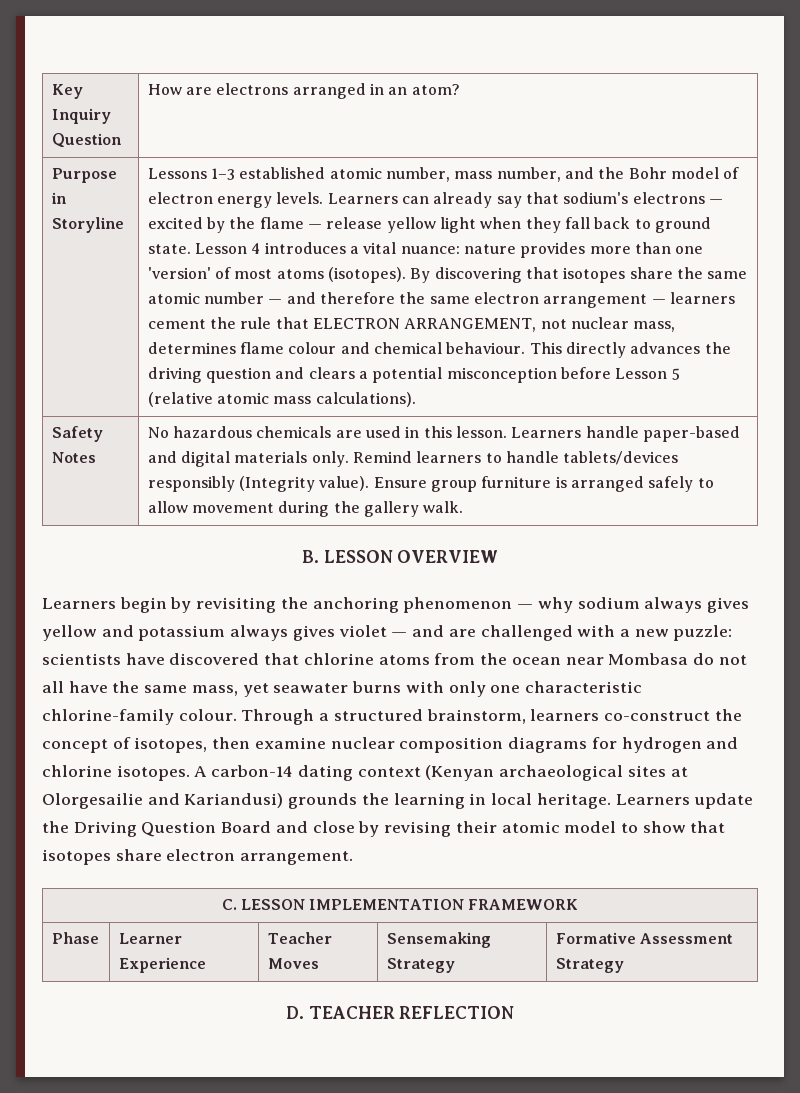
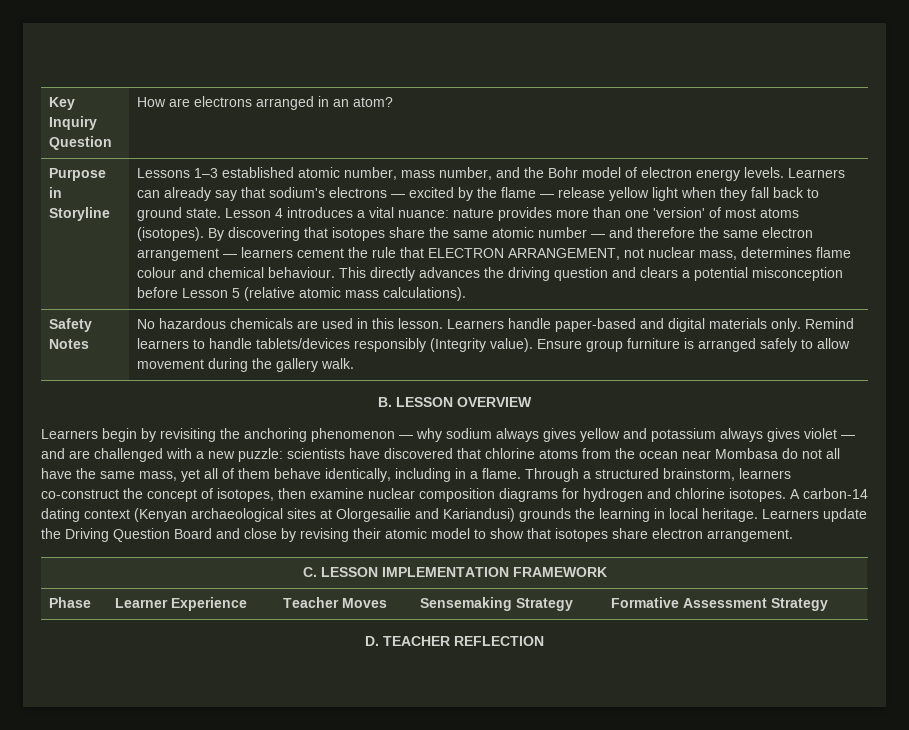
- Learners begin by revisiting the anchoring phenomenon — why sodium always gives yellow and potassium always gives violet — and are challenged with a new puzzle: scientists have discovered that chlorine atoms from the ocean near Mombasa do not all have the same mass, yet seawater burns with only one characteristic chlorine-family colour.
+ Learners begin by revisiting the anchoring phenomenon — why sodium always gives yellow and potassium always gives violet — and are challenged with a new puzzle: scientists have discovered that chlorine atoms from the ocean near Mombasa do not all have the same mass, yet all of them behave identically, including in a flame.

